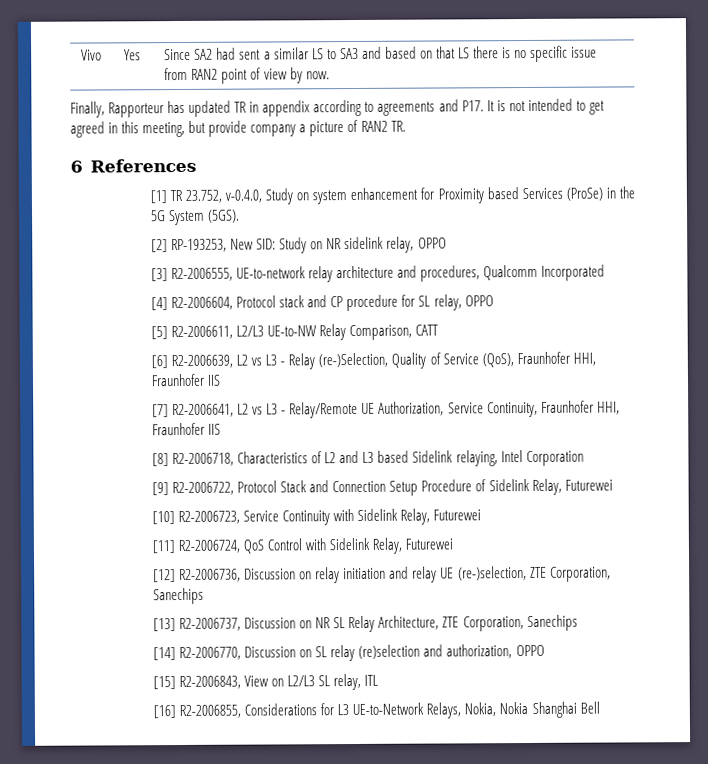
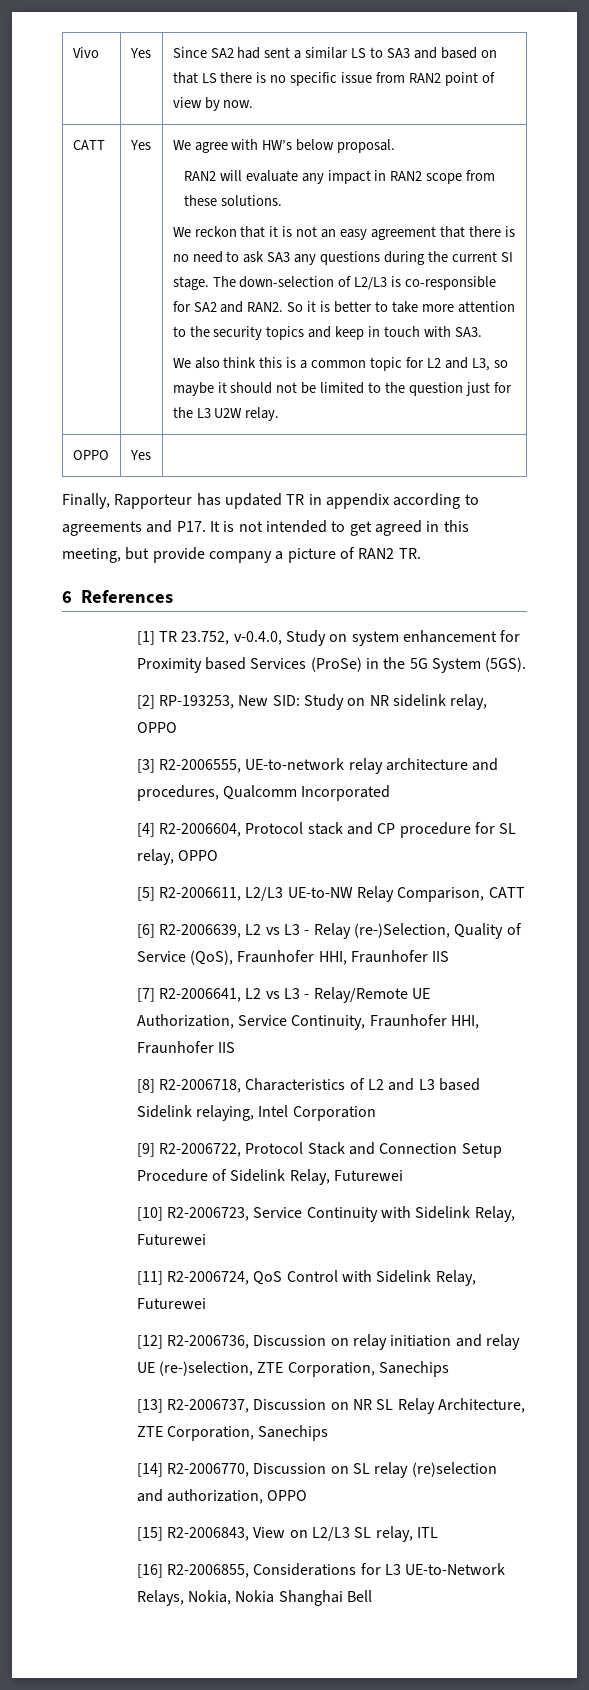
+ CATT | Yes | We agree with HW’s below proposal.
+ RAN2 will evaluate any impact in RAN2 scope from these solutions.
+ We reckon that it is not an easy agreement that there is no need to ask SA3 any questions during the current SI stage. The down-selection of L2/L3 is co-responsible for SA2 and RAN2. So it is better to take more attention to the security topics and keep in touch with SA3.
+ We also think this is a common topic for L2 and L3, so maybe it should not be limited to the question just for the L3 U2W relay.
+ OPPO | Yes |

